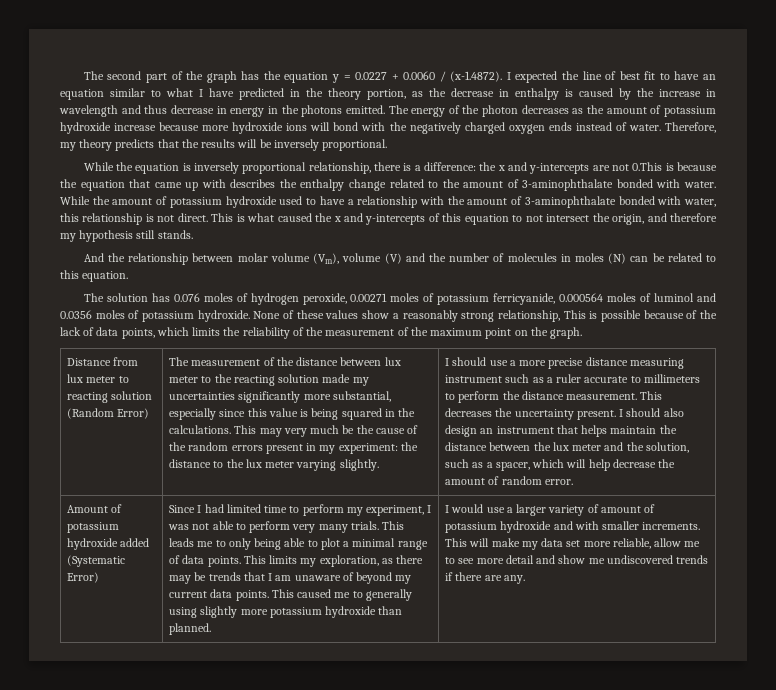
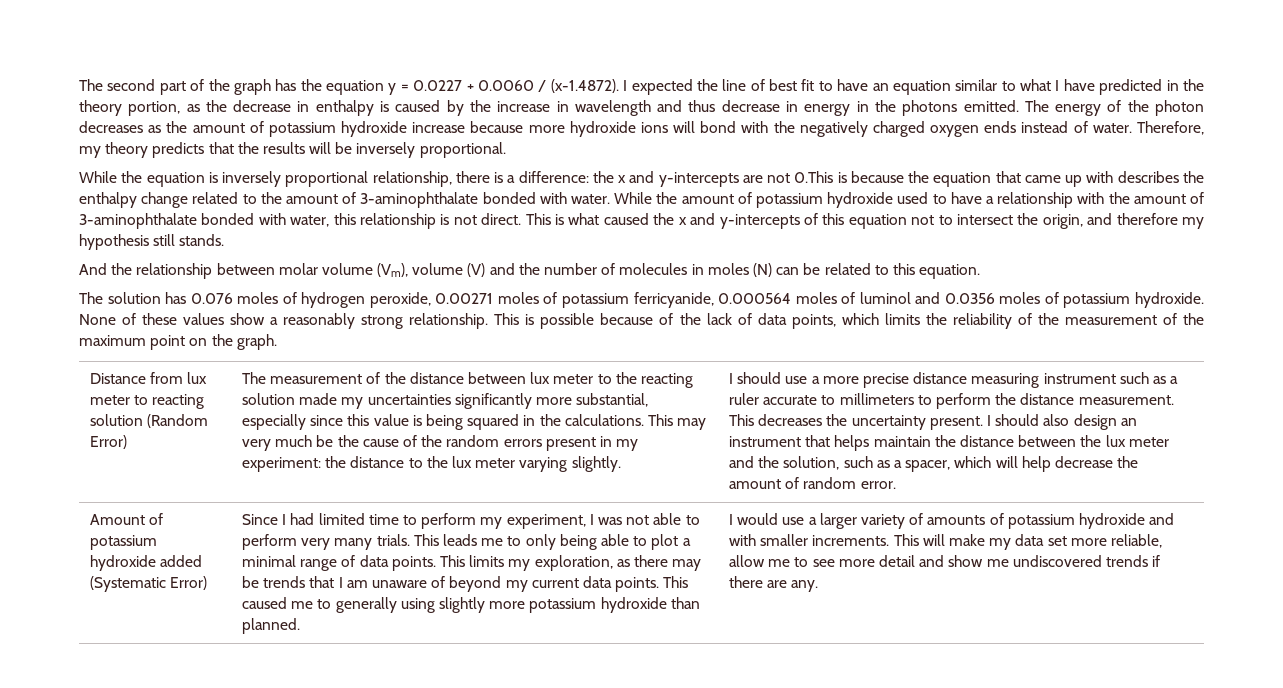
- This is what caused the x and y-intercepts of this equation to not intersect the origin, and therefore my hypothesis still stands.
+ This is what caused the x and y-intercepts of this equation not to intersect the origin, and therefore my hypothesis still stands.
- None of these values show a reasonably strong relationship, This is possible because of the lack of data points, which limits the reliability of the measurement of the maximum point on the graph.
+ None of these values show a reasonably strong relationship. This is possible because of the lack of data points, which limits the reliability of the measurement of the maximum point on the graph.
- I would use a larger variety of amount of potassium hydroxide and with smaller increments.
+ I would use a larger variety of amounts of potassium hydroxide and with smaller increments.

